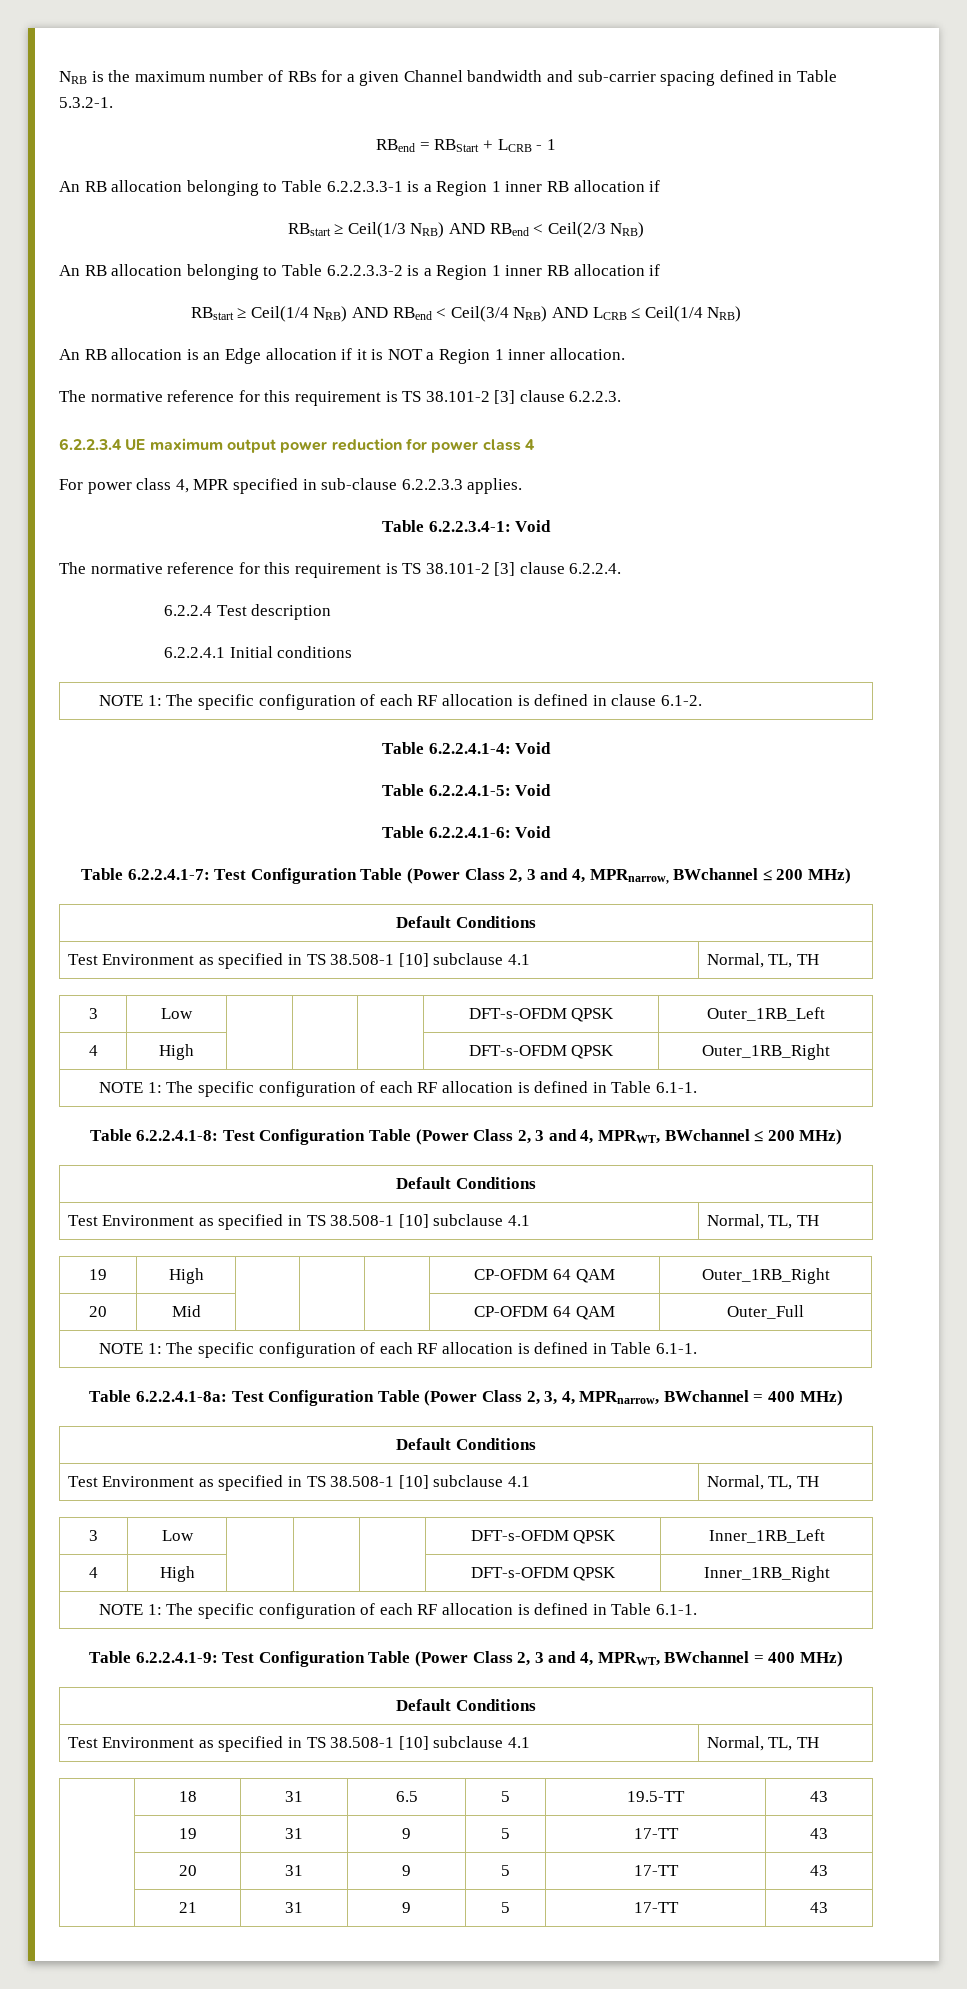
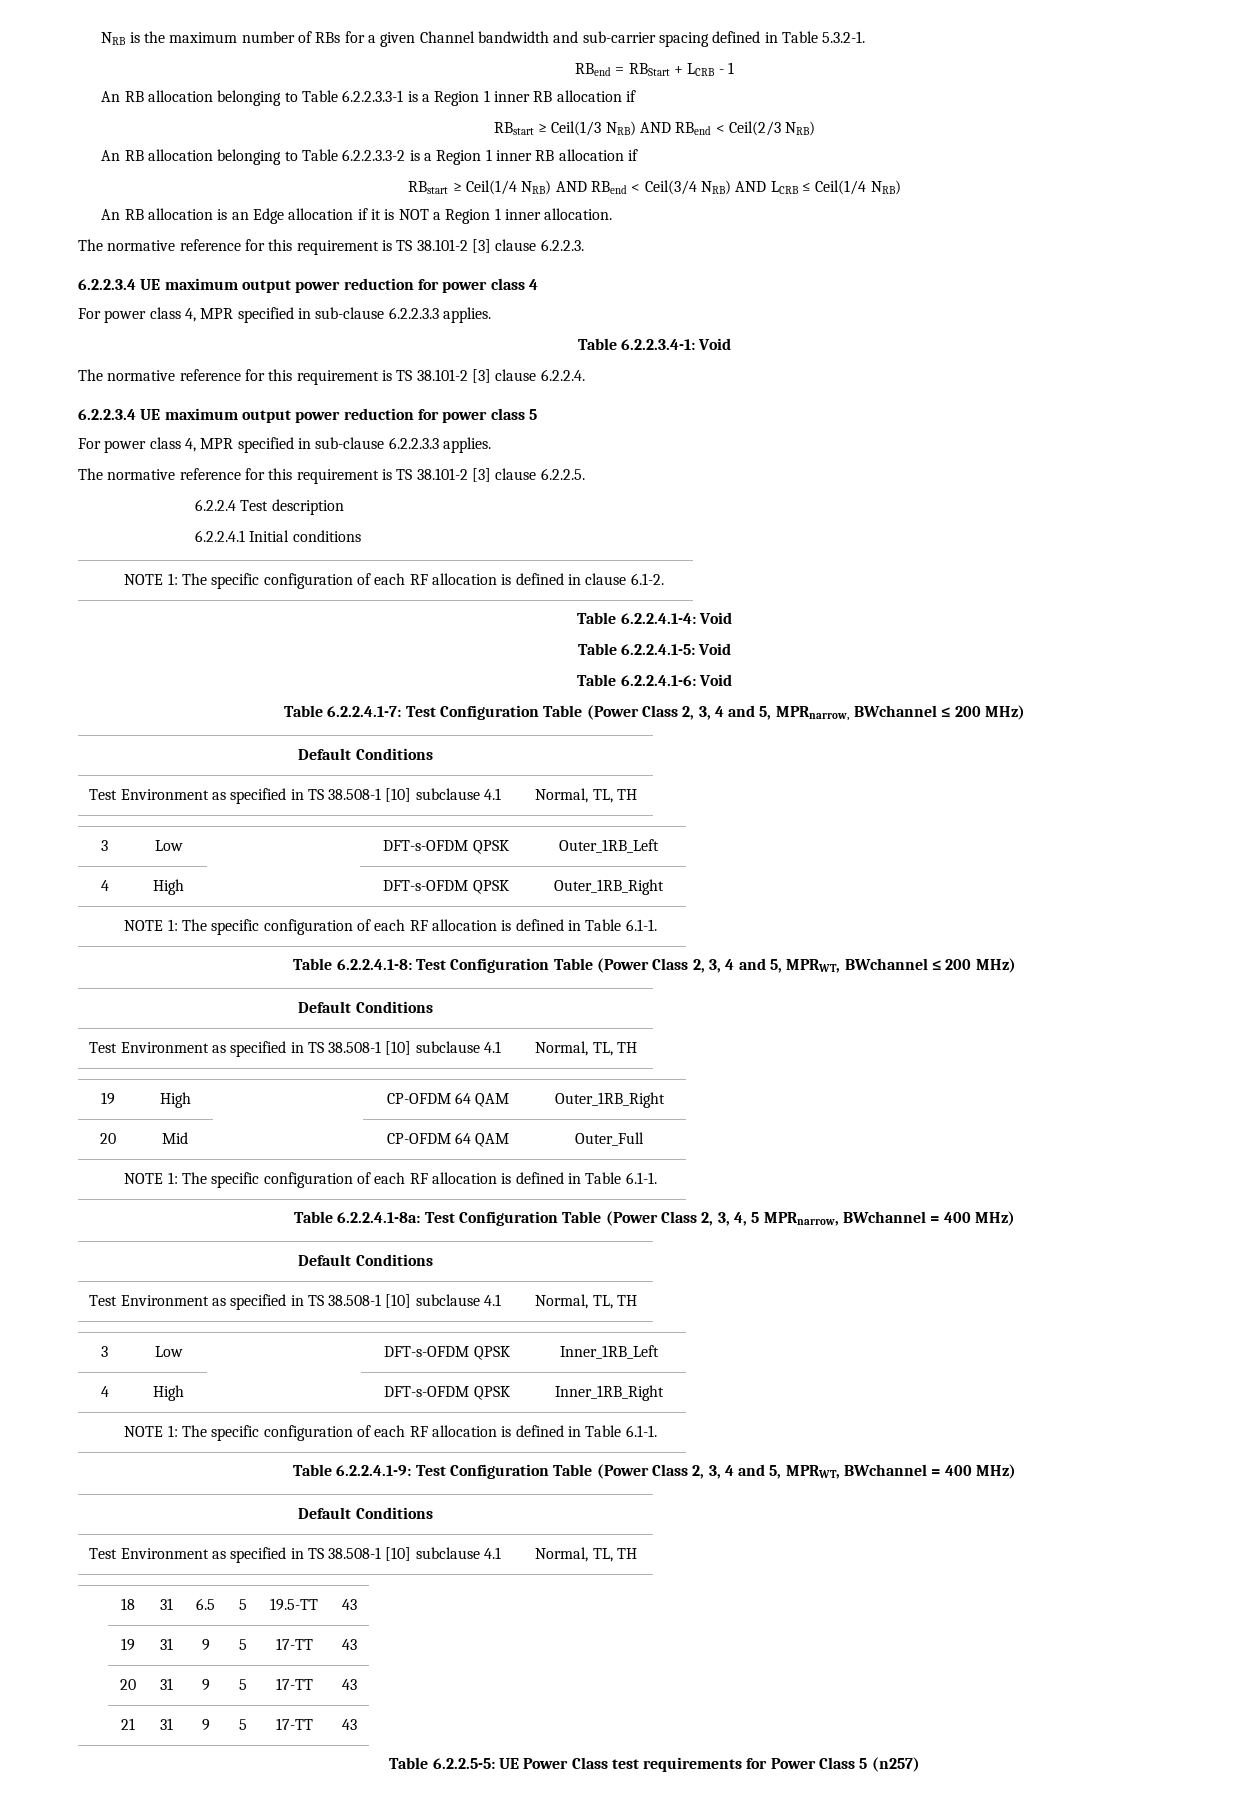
+ 6.2.2.3.4 UE maximum output power reduction for power class 5
+ For power class 4, MPR specified in sub-clause 6.2.2.3.3 applies.
+ The normative reference for this requirement is TS 38.101-2 [3] clause 6.2.2.5.
- Table 6.2.2.4.1-7: Test Configuration Table (Power Class 2, 3 and 4, MPRnarrow, BWchannel ≤ 200 MHz)
+ Table 6.2.2.4.1-7: Test Configuration Table (Power Class 2, 3, 4 and 5, MPRnarrow, BWchannel ≤ 200 MHz)
- Table 6.2.2.4.1-8: Test Configuration Table (Power Class 2, 3 and 4, MPRWT, BWchannel ≤ 200 MHz)
+ Table 6.2.2.4.1-8: Test Configuration Table (Power Class 2, 3, 4 and 5, MPRWT, BWchannel ≤ 200 MHz)
- Table 6.2.2.4.1-8a: Test Configuration Table (Power Class 2, 3, 4, MPRnarrow, BWchannel = 400 MHz)
+ Table 6.2.2.4.1-8a: Test Configuration Table (Power Class 2, 3, 4, 5 MPRnarrow, BWchannel = 400 MHz)
- Table 6.2.2.4.1-9: Test Configuration Table (Power Class 2, 3 and 4, MPRWT, BWchannel = 400 MHz)
+ Table 6.2.2.4.1-9: Test Configuration Table (Power Class 2, 3, 4 and 5, MPRWT, BWchannel = 400 MHz)
+ Table 6.2.2.5-5: UE Power Class test requirements for Power Class 5 (n257)

